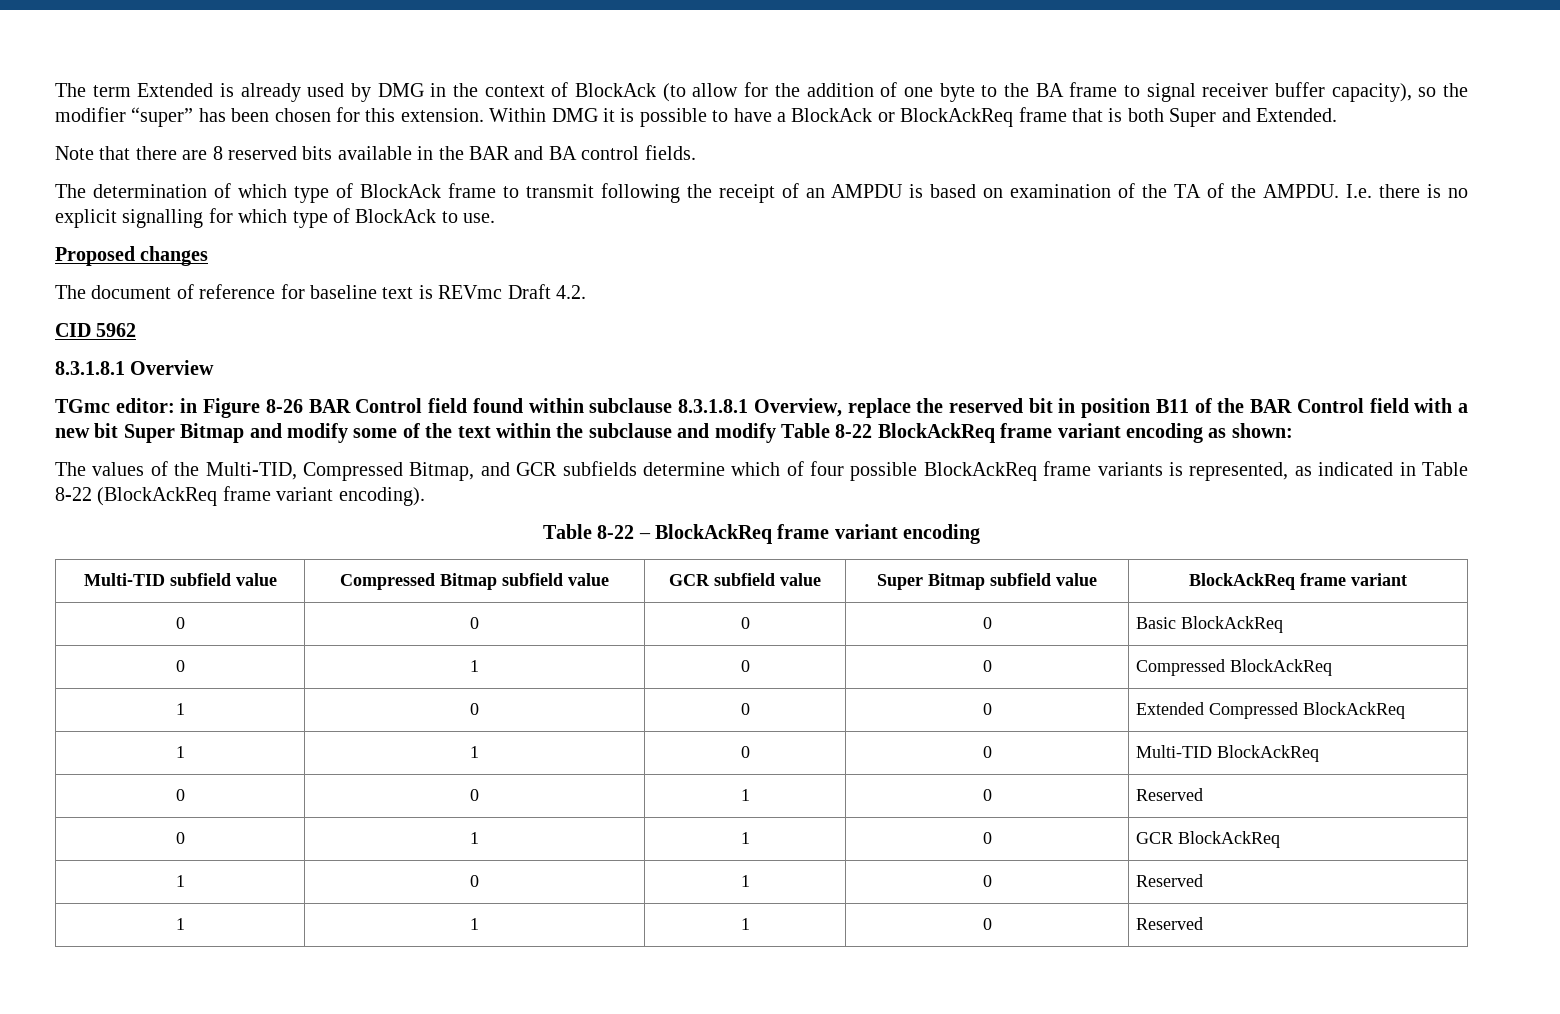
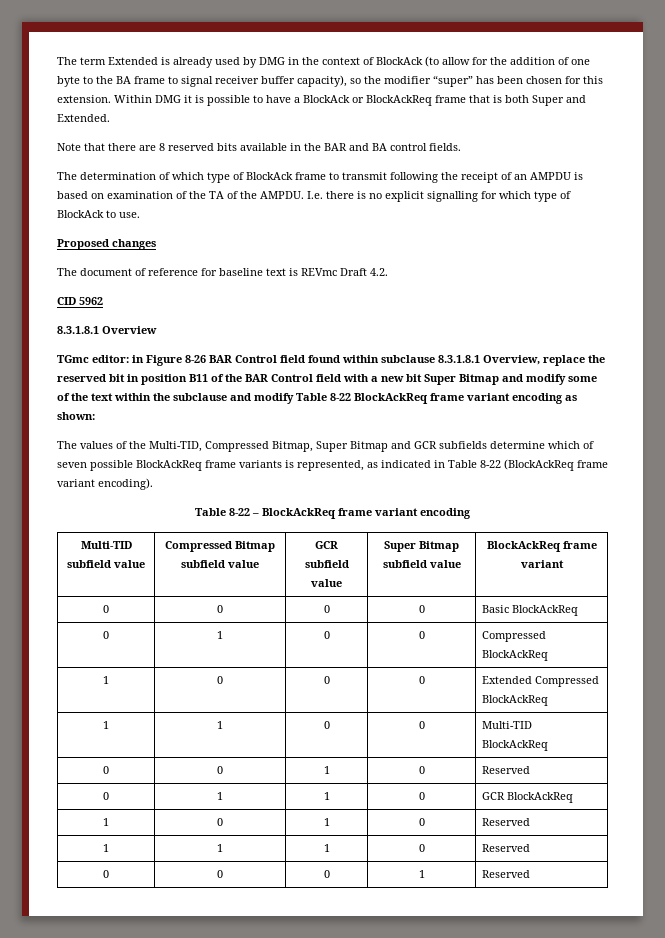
- The values of the Multi-TID, Compressed Bitmap, and GCR subfields determine which of four possible BlockAckReq frame variants is represented, as indicated in Table 8-22 (BlockAckReq frame variant encoding).
+ The values of the Multi-TID, Compressed Bitmap, Super Bitmap and GCR subfields determine which of seven possible BlockAckReq frame variants is represented, as indicated in Table 8-22 (BlockAckReq frame variant encoding).
+ 0 | 0 | 0 | 1 | Reserved

